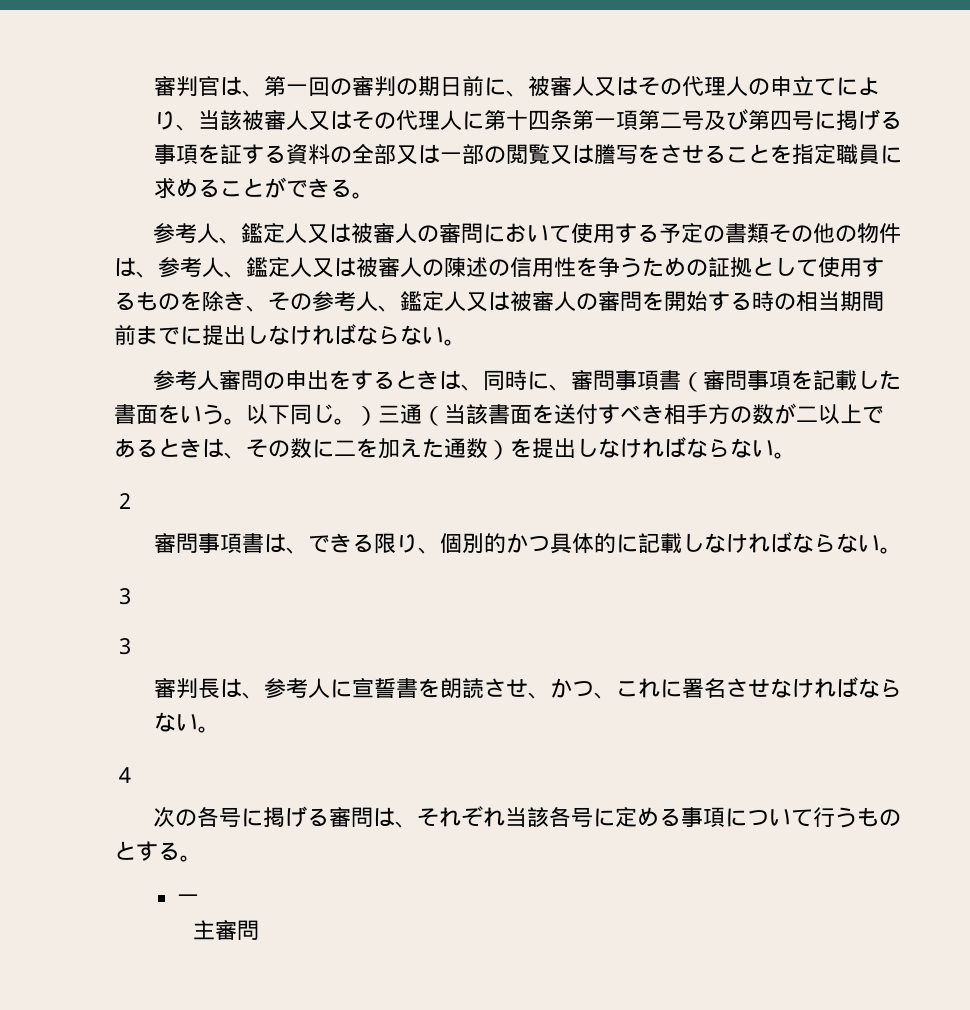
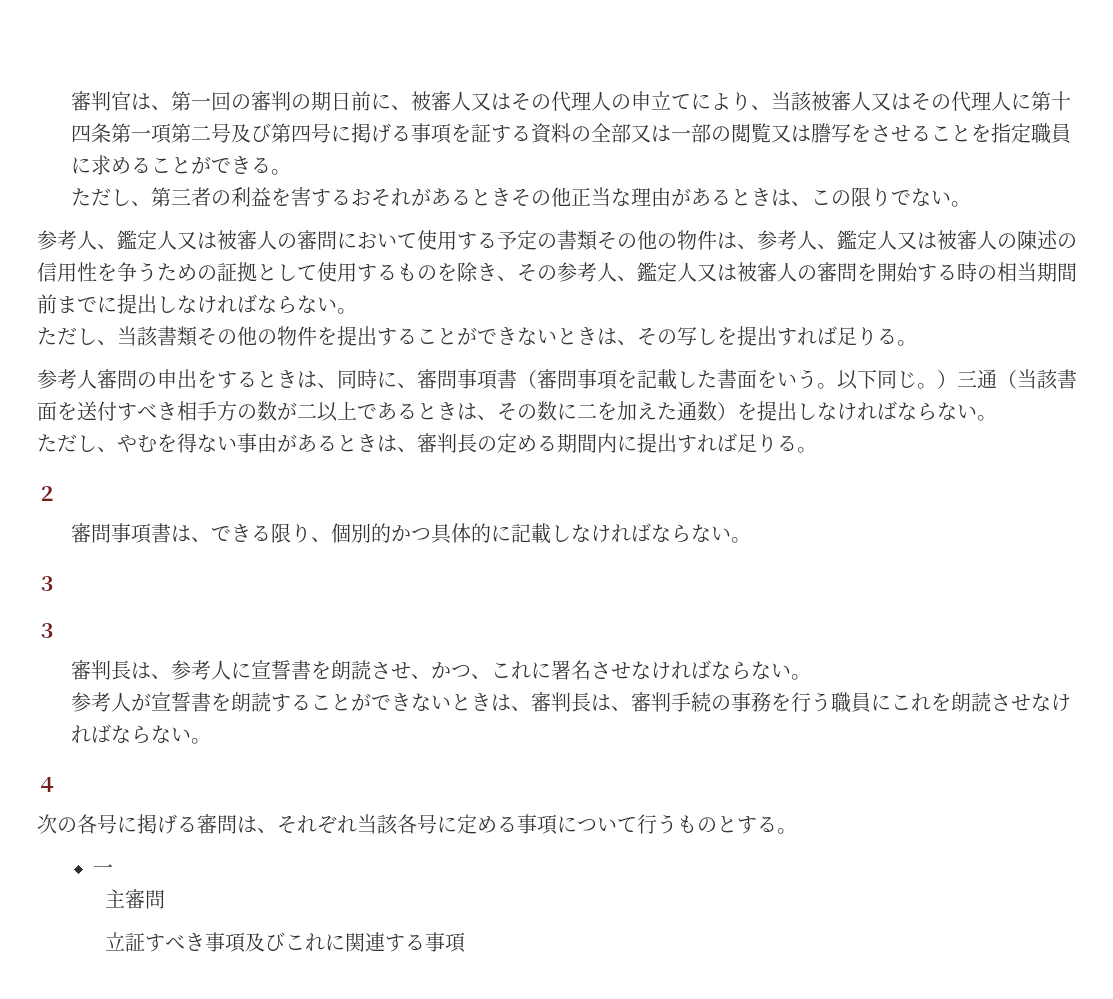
+ ただし、第三者の利益を害するおそれがあるときその他正当な理由があるときは、この限りでない。
+ ただし、当該書類その他の物件を提出することができないときは、その写しを提出すれば足りる。
+ ただし、やむを得ない事由があるときは、審判長の定める期間内に提出すれば足りる。
+ 参考人が宣誓書を朗読することができないときは、審判長は、審判手続の事務を行う職員にこれを朗読させなければならない。
+ 立証すべき事項及びこれに関連する事項

